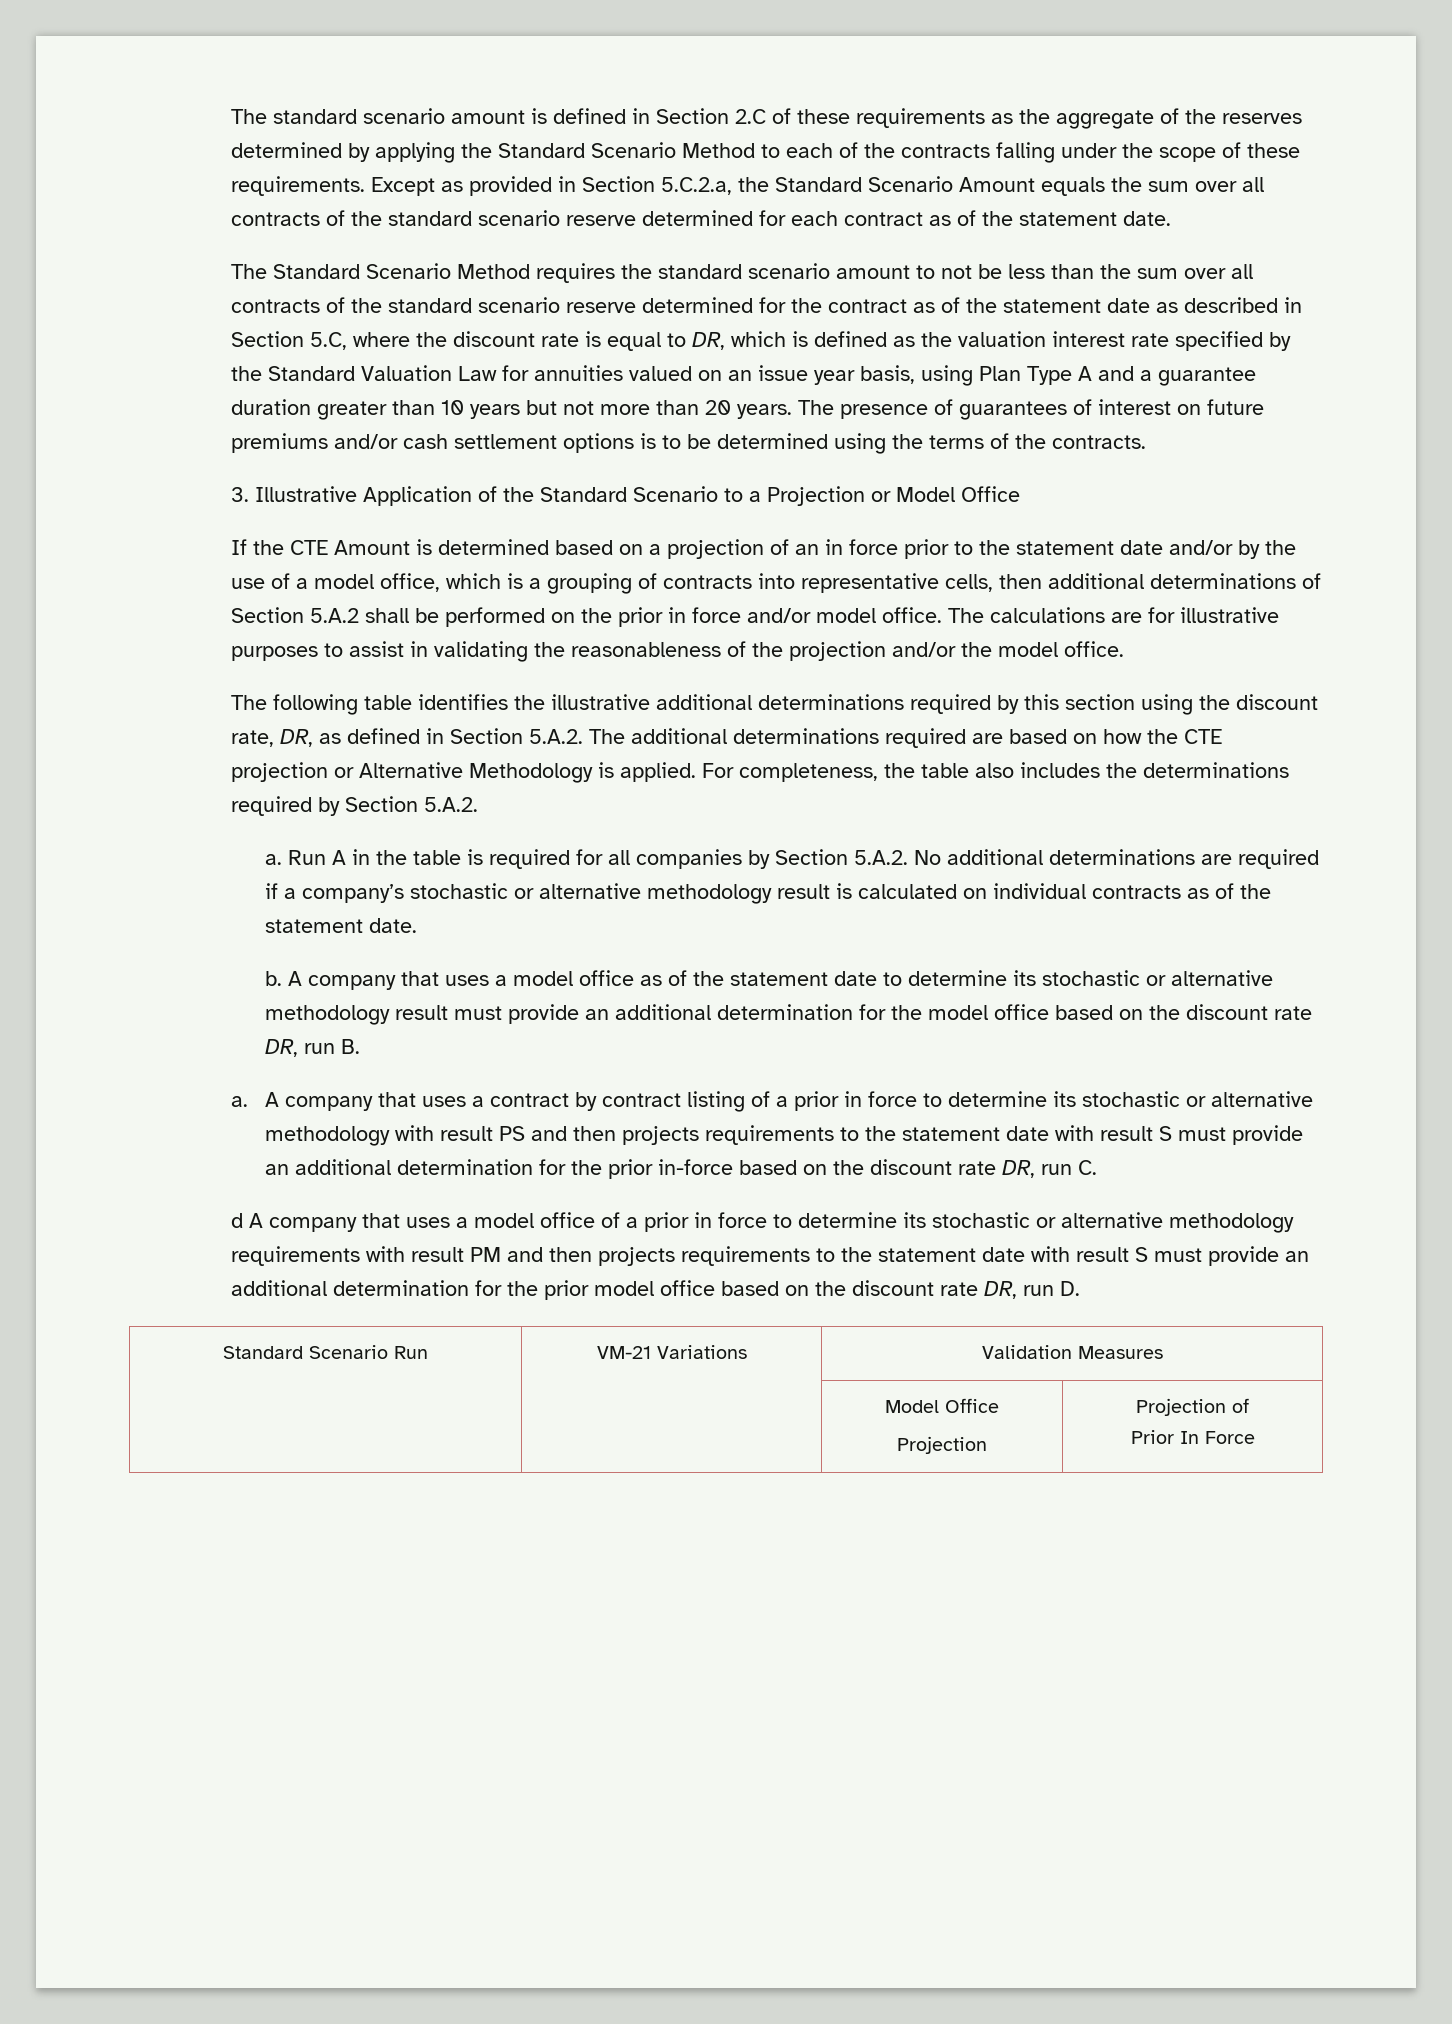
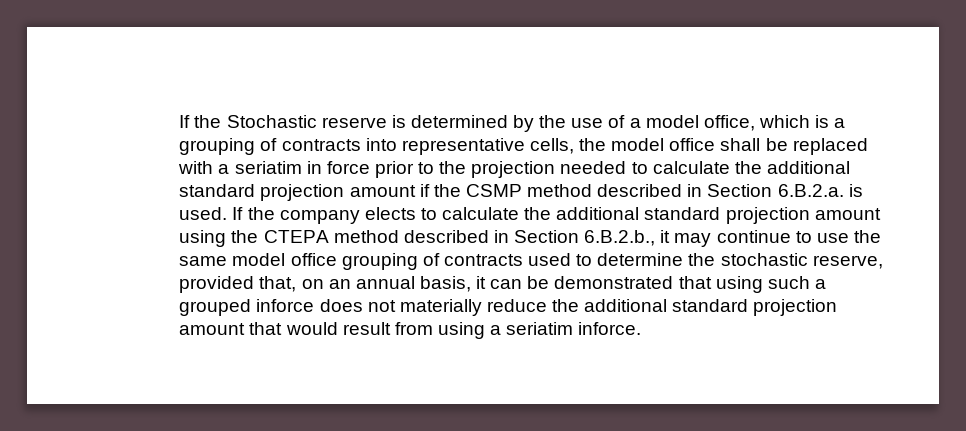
- The standard scenario amount is defined in Section 2.C of these requirements as the aggregate of the reserves determined by applying the Standard Scenario Method to each of the contracts falling under the scope of these requirements. Except as provided in Section 5.C.2.a, the Standard Scenario Amount equals the sum over all contracts of the standard scenario reserve determined for each contract as of the statement date.
- The Standard Scenario Method requires the standard scenario amount to not be less than the sum over all contracts of the standard scenario reserve determined for the contract as of the statement date as described in Section 5.C, where the discount rate is equal to DR, which is defined as the valuation interest rate specified by the Standard Valuation Law for annuities valued on an issue year basis, using Plan Type A and a guarantee duration greater than 10 years but not more than 20 years. The presence of guarantees of interest on future premiums and/or cash settlement options is to be determined using the terms of the contracts.
- 3. Illustrative Application of the Standard Scenario to a Projection or Model Office
- If the CTE Amount is determined based on a projection of an in force prior to the statement date and/or by the use of a model office, which is a grouping of contracts into representative cells, then additional determinations of Section 5.A.2 shall be performed on the prior in force and/or model office. The calculations are for illustrative purposes to assist in validating the reasonableness of the projection and/or the model office.
- The following table identifies the illustrative additional determinations required by this section using the discount rate, DR, as defined in Section 5.A.2. The additional determinations required are based on how the CTE projection or Alternative Methodology is applied. For completeness, the table also includes the determinations required by Section 5.A.2.
- a. Run A in the table is required for all companies by Section 5.A.2. No additional determinations are required if a company’s stochastic or alternative methodology result is calculated on individual contracts as of the statement date.
- b. A company that uses a model office as of the statement date to determine its stochastic or alternative methodology result must provide an additional determination for the model office based on the discount rate DR, run B.
- a. A company that uses a contract by contract listing of a prior in force to determine its stochastic or alternative methodology with result PS and then projects requirements to the statement date with result S must provide an additional determination for the prior in-force based on the discount rate DR, run C.
- d A company that uses a model office of a prior in force to determine its stochastic or alternative methodology requirements with result PM and then projects requirements to the statement date with result S must provide an additional determination for the prior model office based on the discount rate DR, run D.
- Standard Scenario Run | VM-21 Variations | Validation Measures
- | | Model Office
- Projection | Projection of
- Prior In Force
+ If the Stochastic reserve is determined by the use of a model office, which is a grouping of contracts into representative cells, the model office shall be replaced with a seriatim in force prior to the projection needed to calculate the additional standard projection amount if the CSMP method described in Section 6.B.2.a. is used. If the company elects to calculate the additional standard projection amount using the CTEPA method described in Section 6.B.2.b., it may continue to use the same model office grouping of contracts used to determine the stochastic reserve, provided that, on an annual basis, it can be demonstrated that using such a grouped inforce does not materially reduce the additional standard projection amount that would result from using a seriatim inforce.

